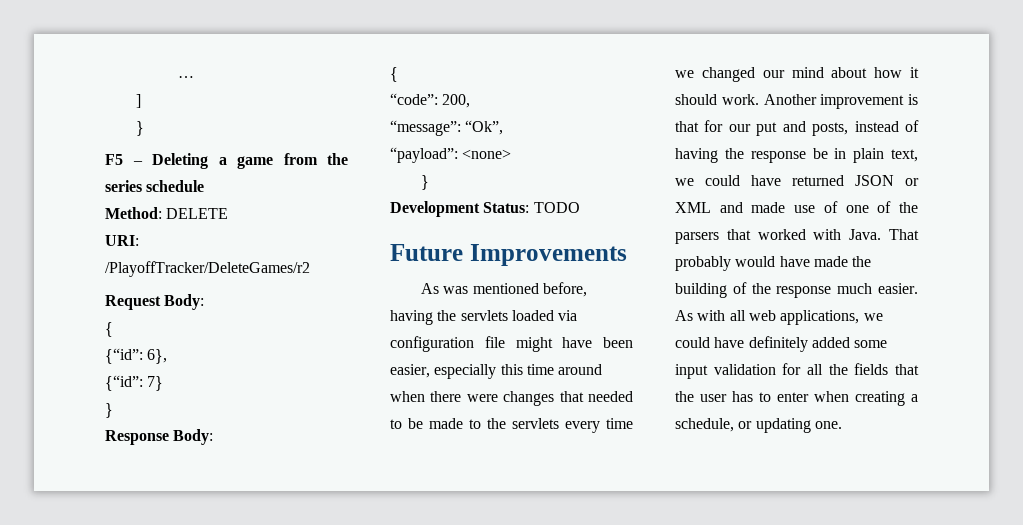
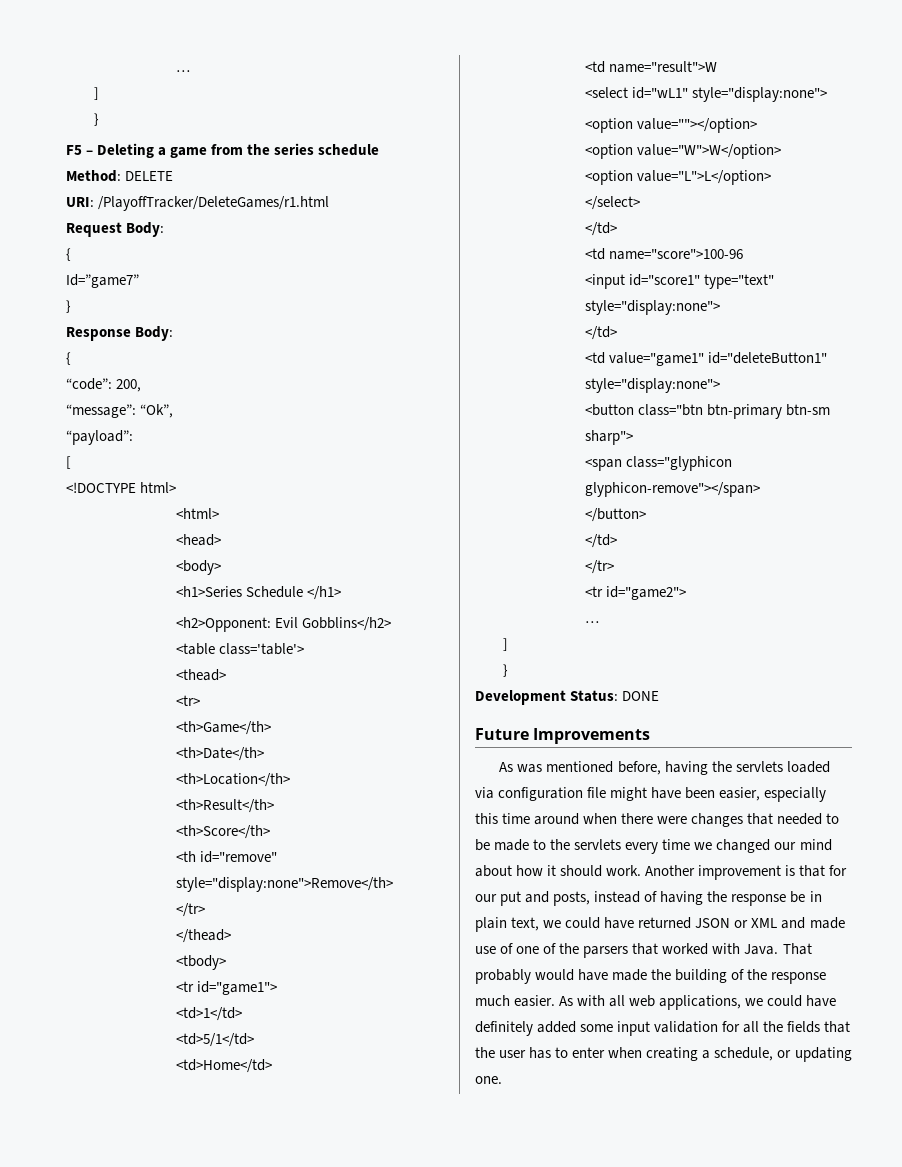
- URI: /PlayoffTracker/DeleteGames/r2
+ URI: /PlayoffTracker/DeleteGames/r1.html
- {“id”: 6},
- {“id”: 7}
+ Id=”game7”
- “payload”: <none>
+ “payload”:
+ [
+ <!DOCTYPE html>
+ <html>
+ <head>
+ <body>
+ <h1>Series Schedule </h1>
+ <h2>Opponent: Evil Gobblins</h2>
+ <table class='table'>
+ <thead>
+ <tr>
+ <th>Game</th>
+ <th>Date</th>
+ <th>Location</th>
+ <th>Result</th>
+ <th>Score</th>
+ <th id="remove" style="display:none">Remove</th>
+ </tr>
+ </thead>
+ <tbody>
+ <tr id="game1">
+ <td>1</td>
+ <td>5/1</td>
+ <td>Home</td>
+ <td name="result">W
+ <select id="wL1" style="display:none">
+ <option value=""></option>
+ <option value="W">W</option>
+ <option value="L">L</option>
+ </select>
+ </td>
+ <td name="score">100-96
+ <input id="score1" type="text" style="display:none">
+ </td>
+ <td value="game1" id="deleteButton1" style="display:none">
+ <button class="btn btn-primary btn-sm sharp">
+ <span class="glyphicon glyphicon-remove"></span>
+ </button>
+ </td>
+ </tr>
+ <tr id="game2">
+ …
+ ]
- Development Status: TODO
+ Development Status: DONE

